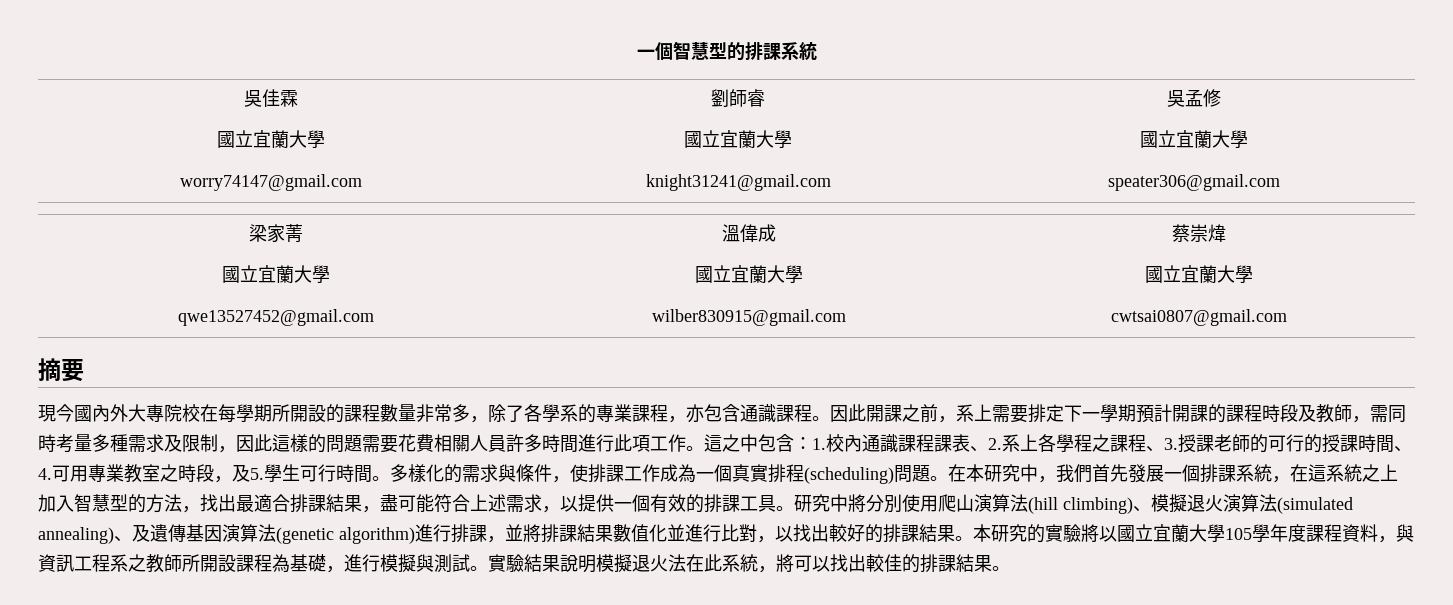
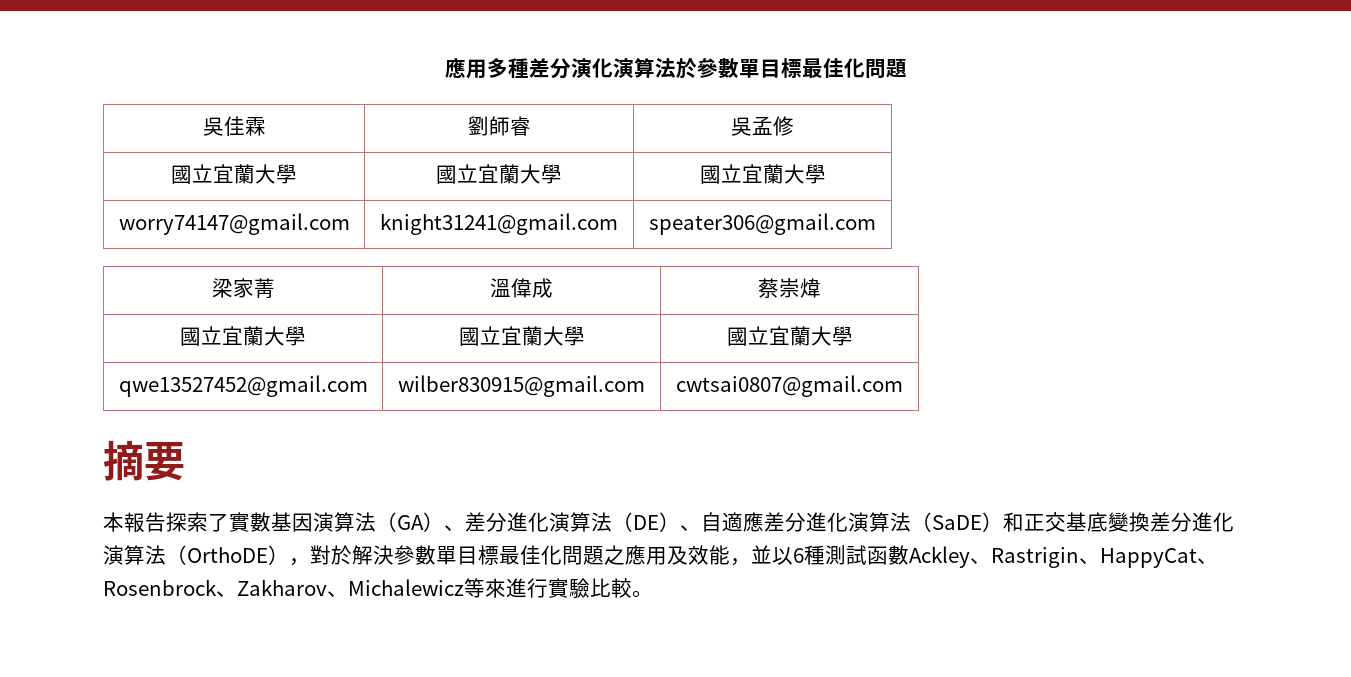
- 一個智慧型的排課系統
+ 應用多種差分演化演算法於參數單目標最佳化問題
- 現今國內外大專院校在每學期所開設的課程數量非常多，除了各學系的專業課程，亦包含通識課程。因此開課之前，系上需要排定下一學期預計開課的課程時段及教師，需同時考量多種需求及限制，因此這樣的問題需要花費相關人員許多時間進行此項工作。這之中包含：1.校內通識課程課表、2.系上各學程之課程、3.授課老師的可行的授課時間、4.可用專業教室之時段，及5.學生可行時間。多樣化的需求與條件，使排課工作成為一個真實排程(scheduling)問題。在本研究中，我們首先發展一個排課系統，在這系統之上加入智慧型的方法，找出最適合排課結果，盡可能符合上述需求，以提供一個有效的排課工具。研究中將分別使用爬山演算法(hill climbing)、模擬退火演算法(simulated annealing)、及遺傳基因演算法(genetic algorithm)進行排課，並將排課結果數值化並進行比對，以找出較好的排課結果。本研究的實驗將以國立宜蘭大學105學年度課程資料，與資訊工程系之教師所開設課程為基礎，進行模擬與測試。實驗結果說明模擬退火法在此系統，將可以找出較佳的排課結果。
+ 本報告探索了實數基因演算法（GA）、差分進化演算法（DE）、自適應差分進化演算法（SaDE）和正交基底變換差分進化演算法（OrthoDE），對於解決參數單目標最佳化問題之應用及效能，並以6種測試函數Ackley、Rastrigin、HappyCat、Rosenbrock、Zakharov、Michalewicz等來進行實驗比較。

